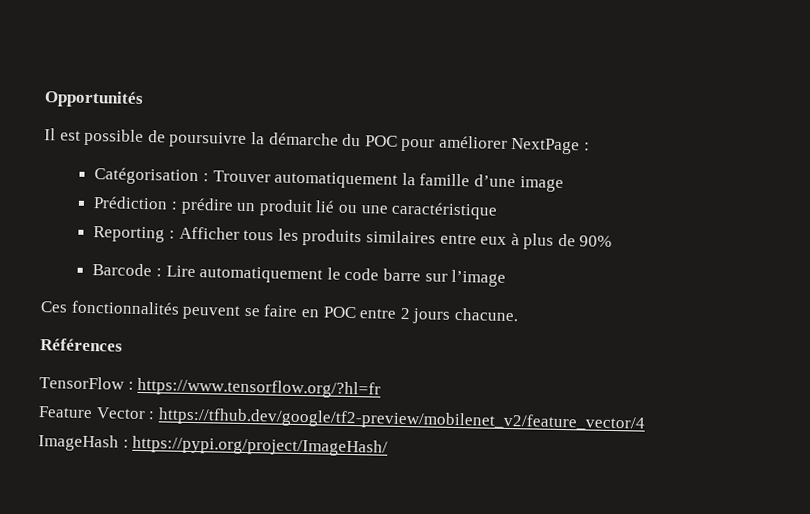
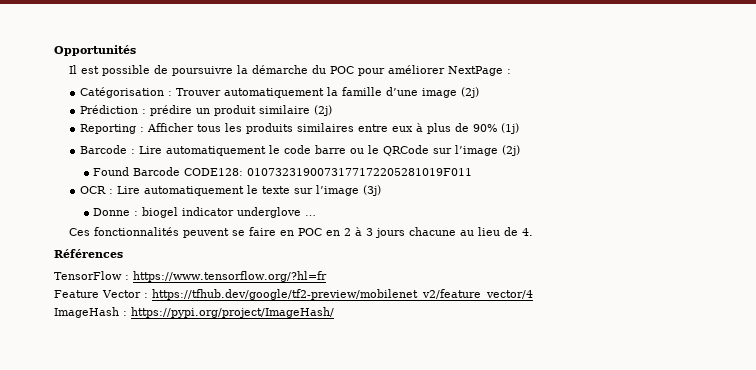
- Catégorisation : Trouver automatiquement la famille d’une image
+ Catégorisation : Trouver automatiquement la famille d’une image (2j)
- Prédiction : prédire un produit lié ou une caractéristique
+ Prédiction : prédire un produit similaire (2j)
- Reporting : Afficher tous les produits similaires entre eux à plus de 90%
+ Reporting : Afficher tous les produits similaires entre eux à plus de 90% (1j)
- Barcode : Lire automatiquement le code barre sur l’image
+ Barcode : Lire automatiquement le code barre ou le QRCode sur l’image (2j)
+ Found Barcode CODE128: 0107323190073177172205281019F011
+ OCR : Lire automatiquement le texte sur l’image (3j)
+ Donne : biogel indicator underglove …
- Ces fonctionnalités peuvent se faire en POC entre 2 jours chacune.
+ Ces fonctionnalités peuvent se faire en POC en 2 à 3 jours chacune au lieu de 4.

